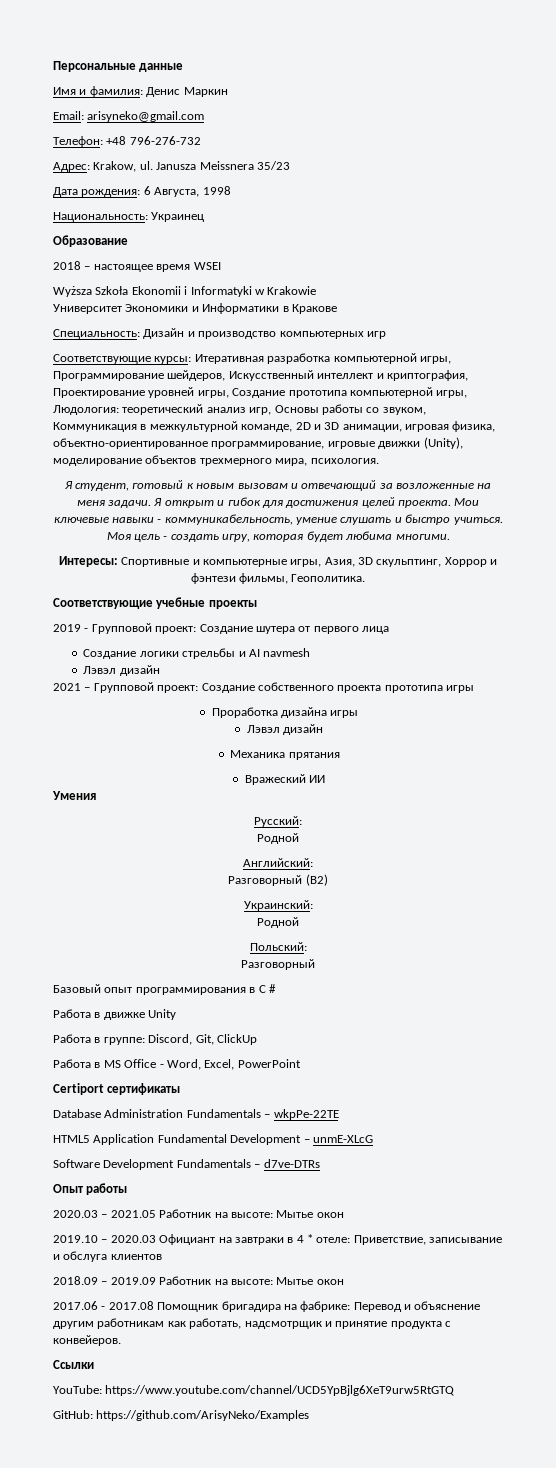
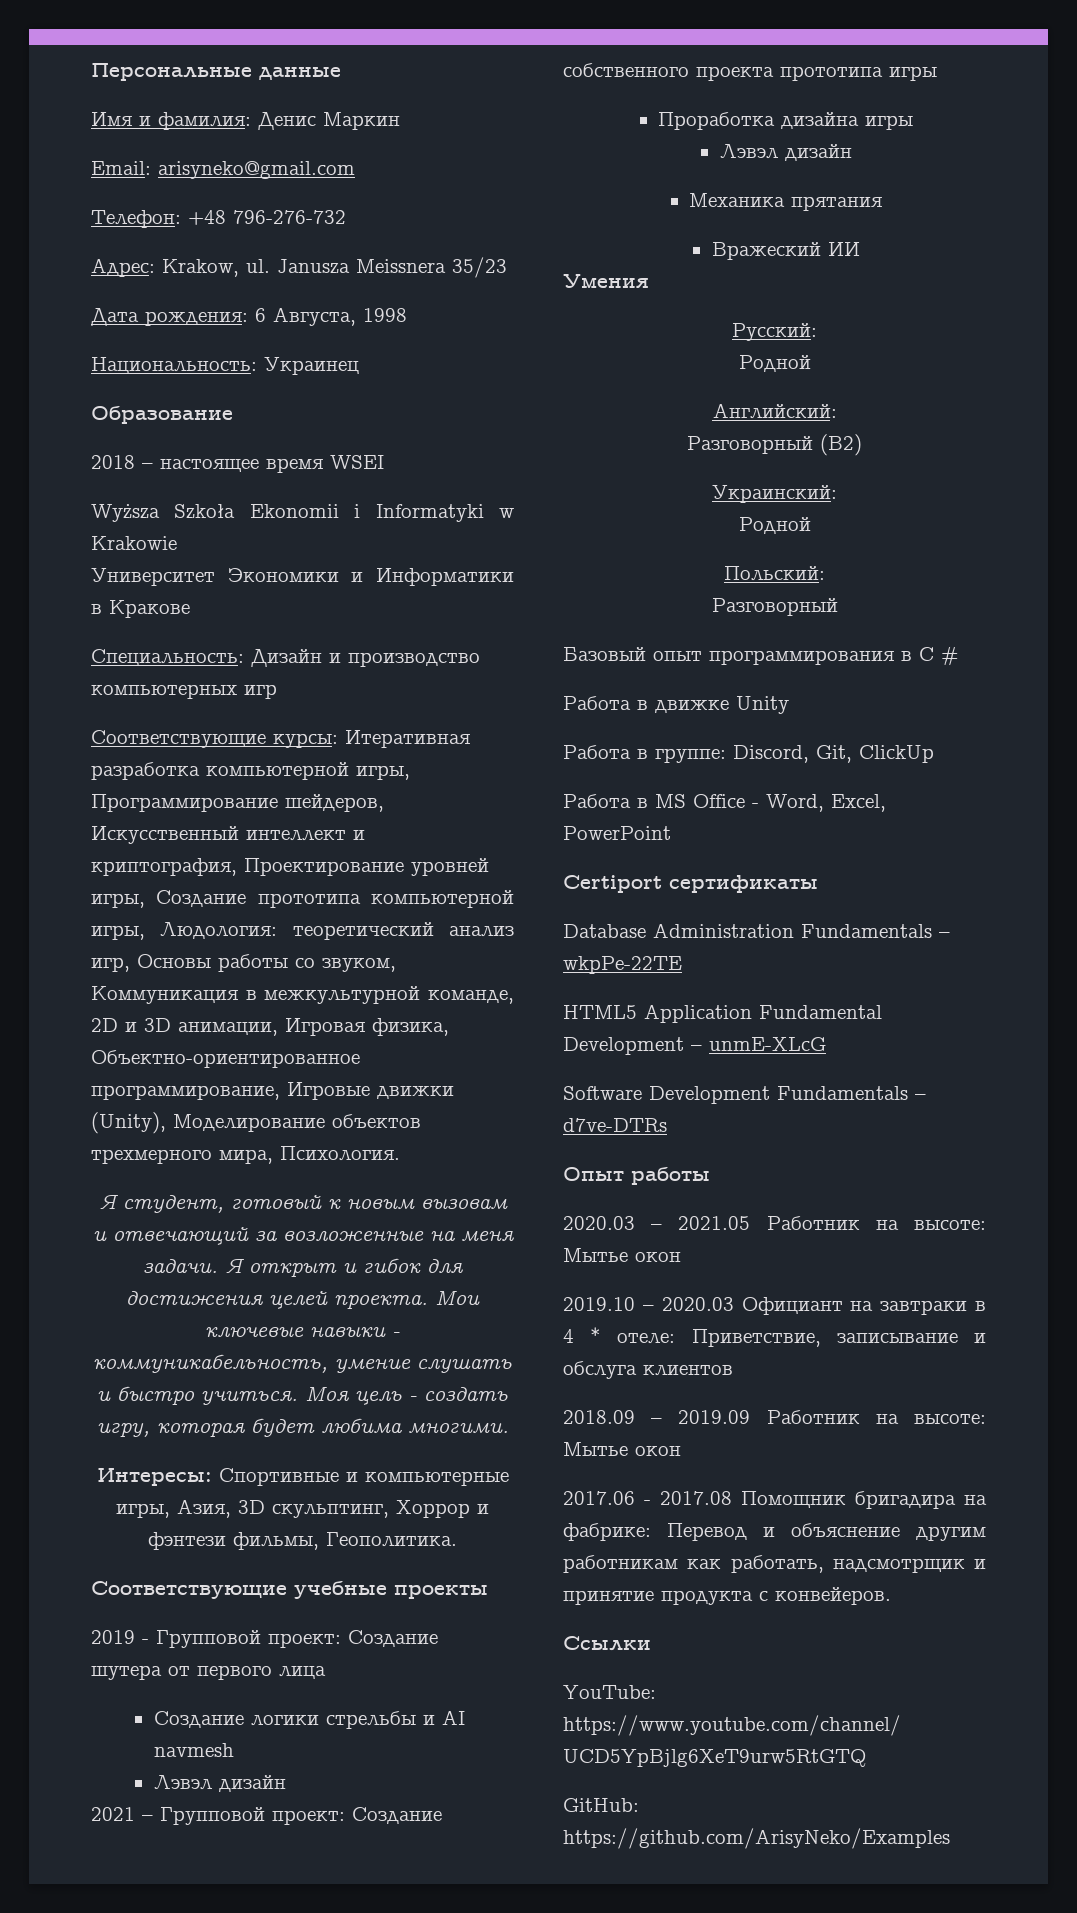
- Соответствующие курсы: Итеративная разработка компьютерной игры, Программирование шейдеров, Искусственный интеллект и криптография, Проектирование уровней игры, Создание прототипа компьютерной игры, Людология: теоретический анализ игр, Основы работы со звуком, Коммуникация в межкультурной команде, 2D и 3D анимации, игровая физика, объектно-ориентированное программирование, игровые движки (Unity), моделирование объектов трехмерного мира, психология.
+ Соответствующие курсы: Итеративная разработка компьютерной игры, Программирование шейдеров, Искусственный интеллект и криптография, Проектирование уровней игры, Создание прототипа компьютерной игры, Людология: теоретический анализ игр, Основы работы со звуком, Коммуникация в межкультурной команде, 2D и 3D анимации, Игровая физика, Объектно-ориентированное программирование, Игровые движки (Unity), Моделирование объектов трехмерного мира, Психология.

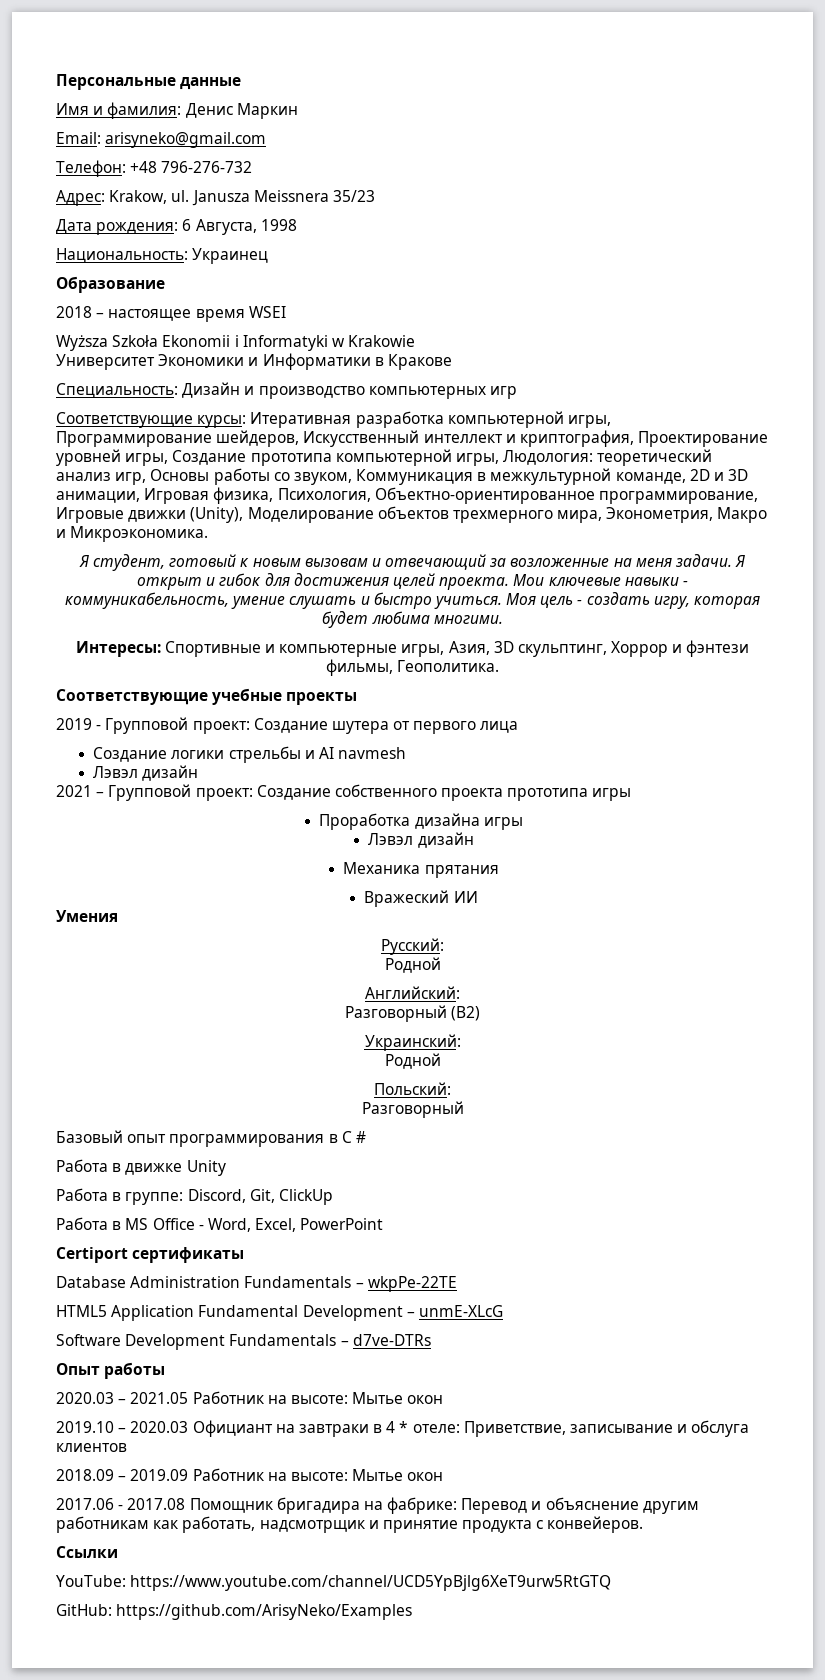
- Соответствующие курсы: Итеративная разработка компьютерной игры, Программирование шейдеров, Искусственный интеллект и криптография, Проектирование уровней игры, Создание прототипа компьютерной игры, Людология: теоретический анализ игр, Основы работы со звуком, Коммуникация в межкультурной команде, 2D и 3D анимации, Игровая физика, Объектно-ориентированное программирование, Игровые движки (Unity), Моделирование объектов трехмерного мира, Психология.
+ Соответствующие курсы: Итеративная разработка компьютерной игры, Программирование шейдеров, Искусственный интеллект и криптография, Проектирование уровней игры, Создание прототипа компьютерной игры, Людология: теоретический анализ игр, Основы работы со звуком, Коммуникация в межкультурной команде, 2D и 3D анимации, Игровая физика, Психология, Объектно-ориентированное программирование, Игровые движки (Unity), Моделирование объектов трехмерного мира, Эконометрия, Макро и Микроэкономика.

